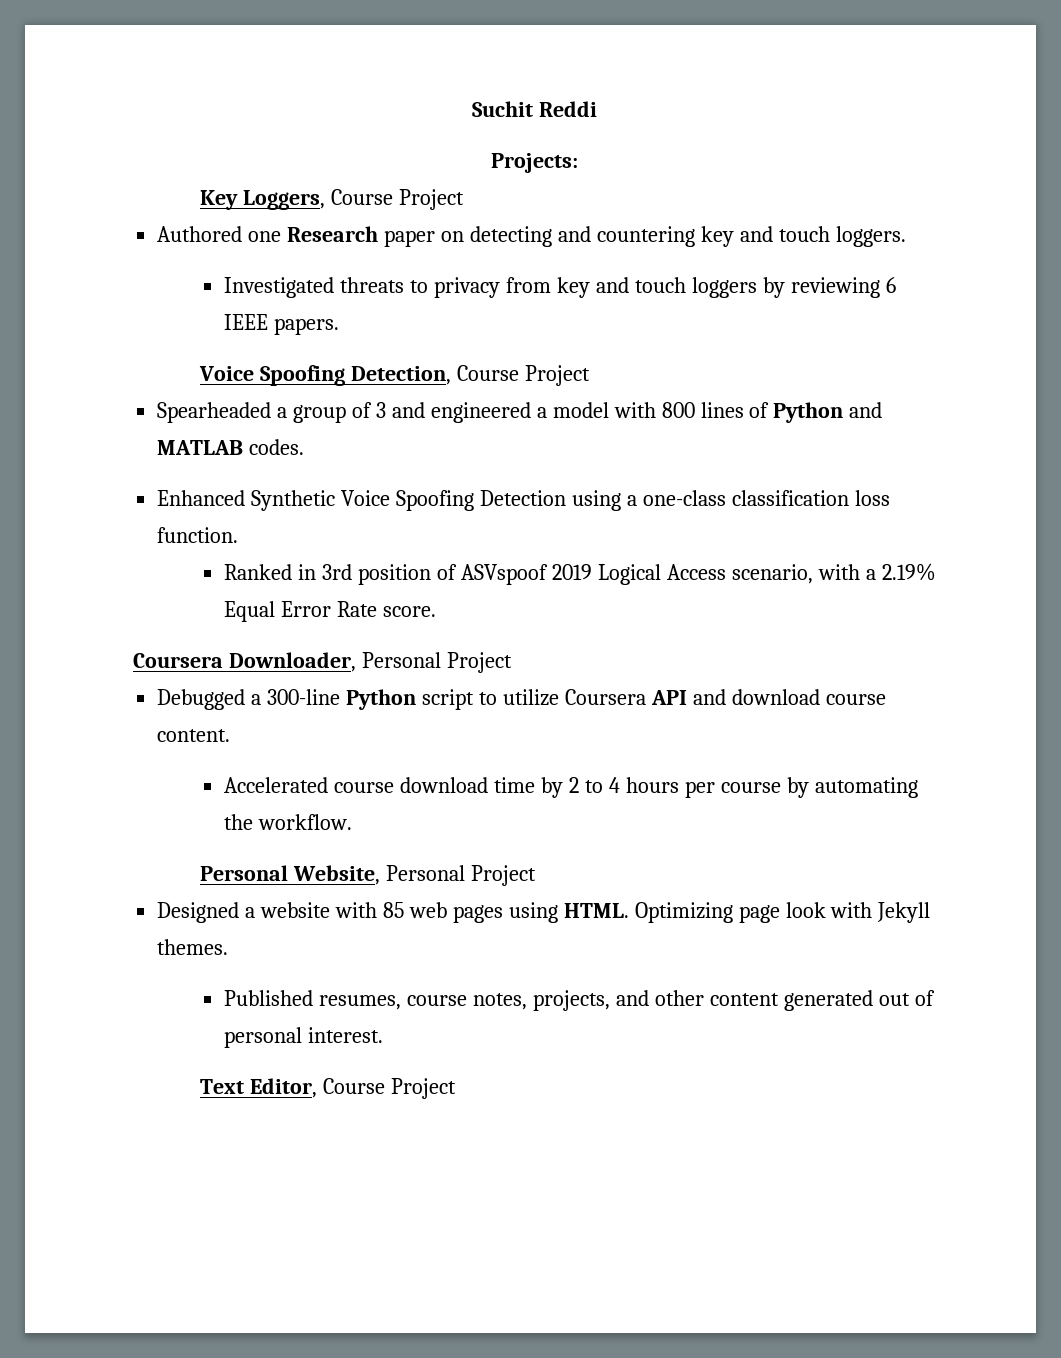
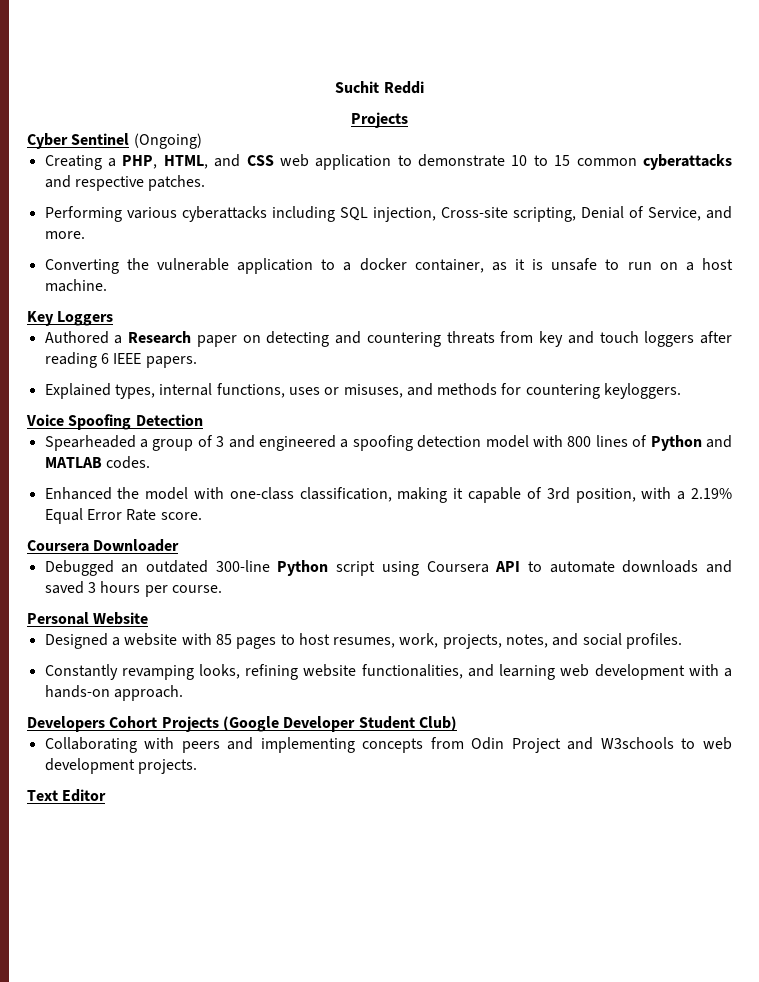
  Suchit Reddi
- Projects:
- Key Loggers, Course Project
+ Projects
+ Cyber Sentinel (Ongoing)
+ Creating a PHP, HTML, and CSS web application to demonstrate 10 to 15 common cyberattacks and respective patches.
+ Performing various cyberattacks including SQL injection, Cross-site scripting, Denial of Service, and more.
+ Converting the vulnerable application to a docker container, as it is unsafe to run on a host machine.
+ Key Loggers
- Authored one Research paper on detecting and countering key and touch loggers.
- Investigated threats to privacy from key and touch loggers by reviewing 6 IEEE papers.
+ Authored a Research paper on detecting and countering threats from key and touch loggers after reading 6 IEEE papers.
- Voice Spoofing Detection, Course Project
+ Explained types, internal functions, uses or misuses, and methods for countering keyloggers.
+ Voice Spoofing Detection
- Spearheaded a group of 3 and engineered a model with 800 lines of Python and MATLAB codes.
+ Spearheaded a group of 3 and engineered a spoofing detection model with 800 lines of Python and MATLAB codes.
- Enhanced Synthetic Voice Spoofing Detection using a one-class classification loss function.
- Ranked in 3rd position of ASVspoof 2019 Logical Access scenario, with a 2.19% Equal Error Rate score.
+ Enhanced the model with one-class classification, making it capable of 3rd position, with a 2.19% Equal Error Rate score.
- Coursera Downloader, Personal Project
+ Coursera Downloader
- Debugged a 300-line Python script to utilize Coursera API and download course content.
- Accelerated course download time by 2 to 4 hours per course by automating the workflow.
- Personal Website, Personal Project
+ Debugged an outdated 300-line Python script using Coursera API to automate downloads and saved 3 hours per course.
+ Personal Website
- Designed a website with 85 web pages using HTML. Optimizing page look with Jekyll themes.
- Published resumes, course notes, projects, and other content generated out of personal interest.
- Text Editor, Course Project
+ Designed a website with 85 pages to host resumes, work, projects, notes, and social profiles.
+ Constantly revamping looks, refining website functionalities, and learning web development with a hands-on approach.
+ Developers Cohort Projects (Google Developer Student Club)
+ Collaborating with peers and implementing concepts from Odin Project and W3schools to web development projects.
+ Text Editor

